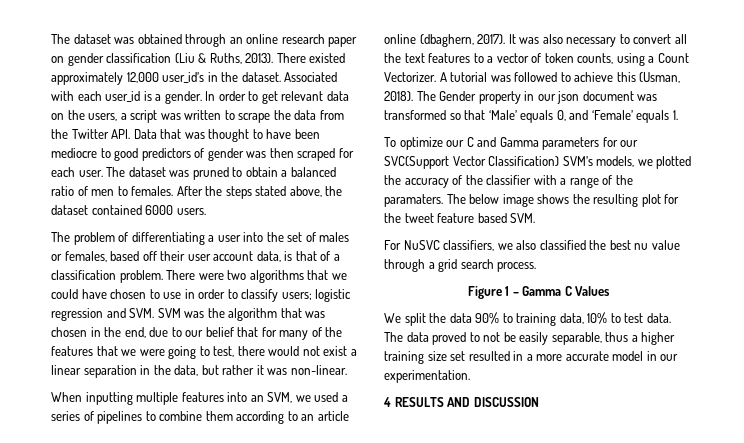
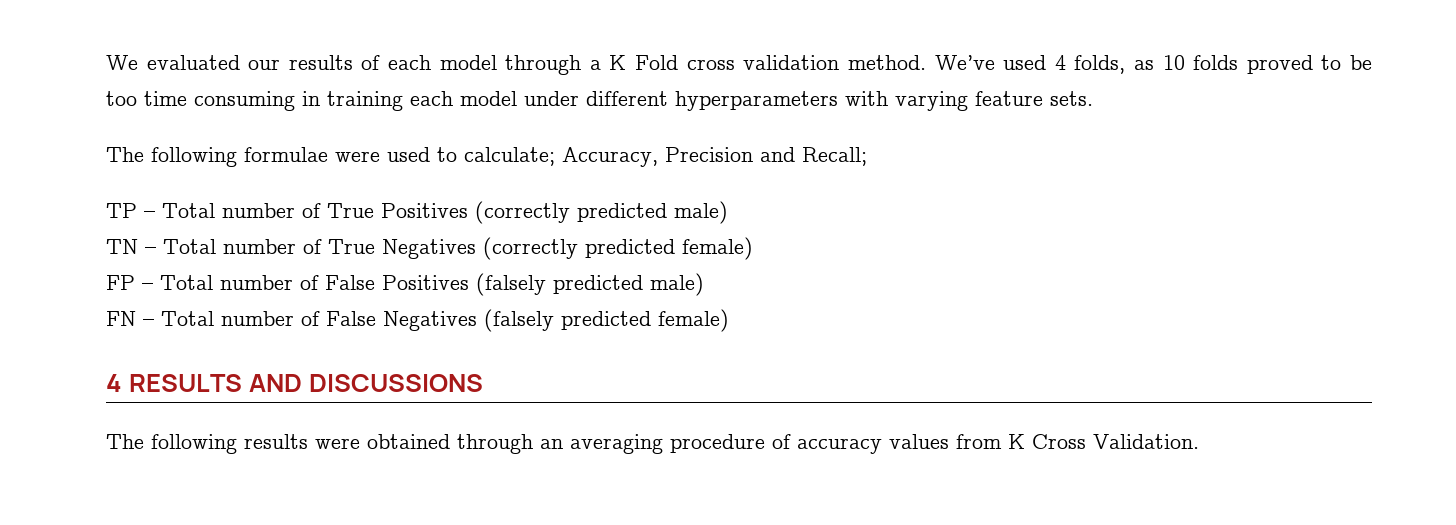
- The dataset was obtained through an online research paper on gender classification (Liu & Ruths, 2013). There existed approximately 12,000 user_id’s in the dataset. Associated with each user_id is a gender. In order to get relevant data on the users, a script was written to scrape the data from the Twitter API. Data that was thought to have been mediocre to good predictors of gender was then scraped for each user. The dataset was pruned to obtain a balanced ratio of men to females. After the steps stated above, the dataset contained 6000 users.
- The problem of differentiating a user into the set of males or females, based off their user account data, is that of a classification problem. There were two algorithms that we could have chosen to use in order to classify users; logistic regression and SVM. SVM was the algorithm that was chosen in the end, due to our belief that for many of the features that we were going to test, there would not exist a linear separation in the data, but rather it was non-linear.
- When inputting multiple features into an SVM, we used a series of pipelines to combine them according to an article online (dbaghern, 2017). It was also necessary to convert all the text features to a vector of token counts, using a Count Vectorizer. A tutorial was followed to achieve this (Usman, 2018). The Gender property in our json document was transformed so that ‘Male’ equals 0, and ‘Female’ equals 1.
- To optimize our C and Gamma parameters for our SVC(Support Vector Classification) SVM’s models, we plotted the accuracy of the classifier with a range of the paramaters. The below image shows the resulting plot for the tweet feature based SVM.
- For NuSVC classifiers, we also classified the best nu value through a grid search process.
- Figure 1 – Gamma C Values
- We split the data 90% to training data, 10% to test data. The data proved to not be easily separable, thus a higher training size set resulted in a more accurate model in our experimentation.
- 4 RESULTS AND DISCUSSION
+ We evaluated our results of each model through a K Fold cross validation method. We’ve used 4 folds, as 10 folds proved to be too time consuming in training each model under different hyperparameters with varying feature sets.
+ The following formulae were used to calculate; Accuracy, Precision and Recall;
+ TP – Total number of True Positives (correctly predicted male)
+ TN – Total number of True Negatives (correctly predicted female)
+ FP – Total number of False Positives (falsely predicted male)
+ FN – Total number of False Negatives (falsely predicted female)
+ 4 RESULTS AND DISCUSSIONS
+ The following results were obtained through an averaging procedure of accuracy values from K Cross Validation.

